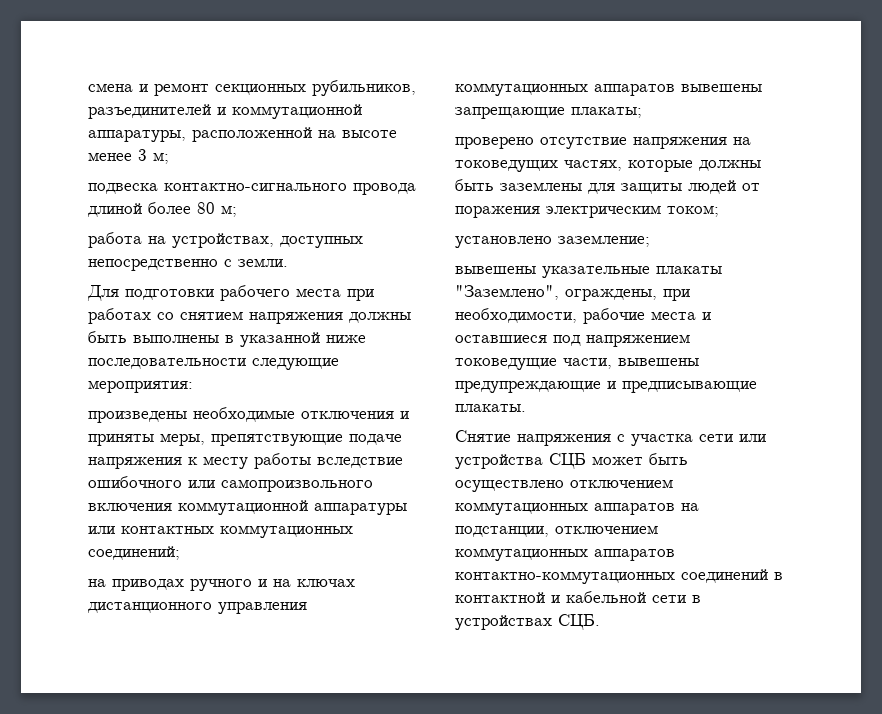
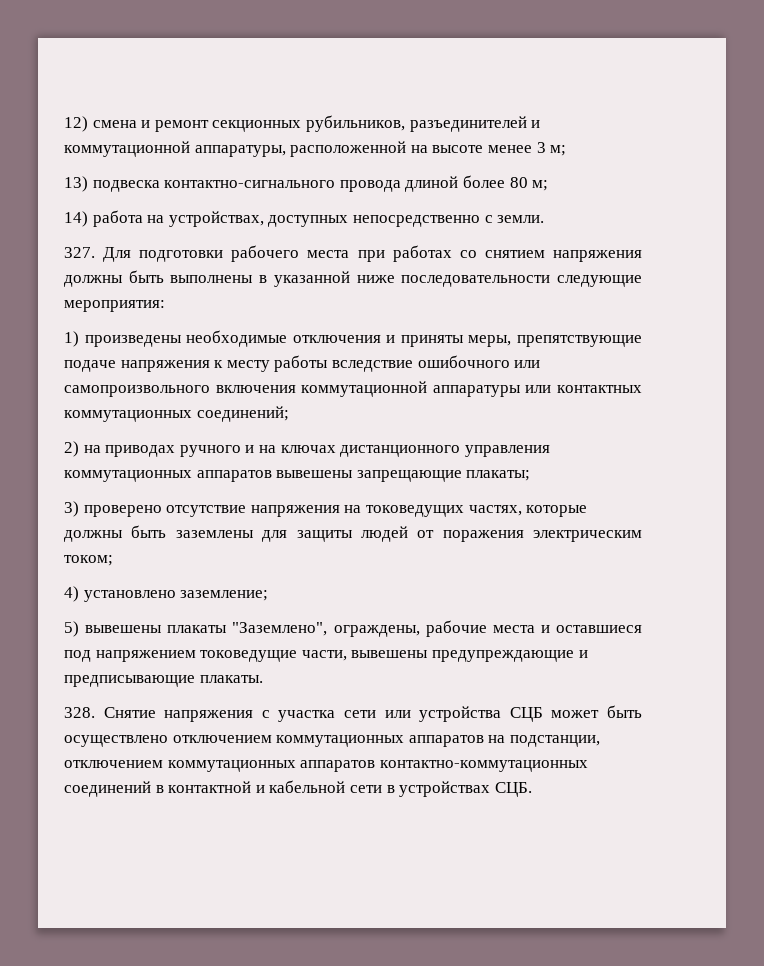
- смена и ремонт секционных рубильников, разъединителей и коммутационной аппаратуры, расположенной на высоте менее 3 м;
+ 12) смена и ремонт секционных рубильников, разъединителей и коммутационной аппаратуры, расположенной на высоте менее 3 м;
- подвеска контактно-сигнального провода длиной более 80 м;
+ 13) подвеска контактно-сигнального провода длиной более 80 м;
- работа на устройствах, доступных непосредственно с земли.
+ 14) работа на устройствах, доступных непосредственно с земли.
- Для подготовки рабочего места при работах со снятием напряжения должны быть выполнены в указанной ниже последовательности следующие мероприятия:
+ 327. Для подготовки рабочего места при работах со снятием напряжения должны быть выполнены в указанной ниже последовательности следующие мероприятия:
- произведены необходимые отключения и приняты меры, препятствующие подаче напряжения к месту работы вследствие ошибочного или самопроизвольного включения коммутационной аппаратуры или контактных коммутационных соединений;
+ 1) произведены необходимые отключения и приняты меры, препятствующие подаче напряжения к месту работы вследствие ошибочного или самопроизвольного включения коммутационной аппаратуры или контактных коммутационных соединений;
- на приводах ручного и на ключах дистанционного управления коммутационных аппаратов вывешены запрещающие плакаты;
+ 2) на приводах ручного и на ключах дистанционного управления коммутационных аппаратов вывешены запрещающие плакаты;
- проверено отсутствие напряжения на токоведущих частях, которые должны быть заземлены для защиты людей от поражения электрическим током;
+ 3) проверено отсутствие напряжения на токоведущих частях, которые должны быть заземлены для защиты людей от поражения электрическим током;
- установлено заземление;
+ 4) установлено заземление;
- вывешены указательные плакаты "Заземлено", ограждены, при необходимости, рабочие места и оставшиеся под напряжением токоведущие части, вывешены предупреждающие и предписывающие плакаты.
+ 5) вывешены плакаты "Заземлено", ограждены, рабочие места и оставшиеся под напряжением токоведущие части, вывешены предупреждающие и предписывающие плакаты.
- Снятие напряжения с участка сети или устройства СЦБ может быть осуществлено отключением коммутационных аппаратов на подстанции, отключением коммутационных аппаратов контактно-коммутационных соединений в контактной и кабельной сети в устройствах СЦБ.
+ 328. Снятие напряжения с участка сети или устройства СЦБ может быть осуществлено отключением коммутационных аппаратов на подстанции, отключением коммутационных аппаратов контактно-коммутационных соединений в контактной и кабельной сети в устройствах СЦБ.

